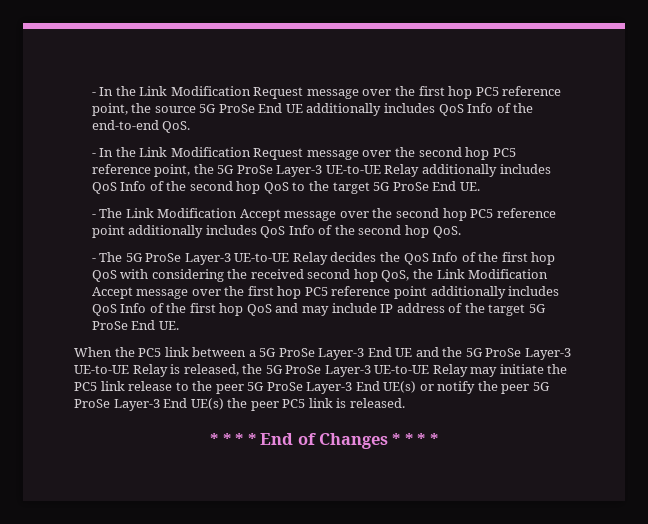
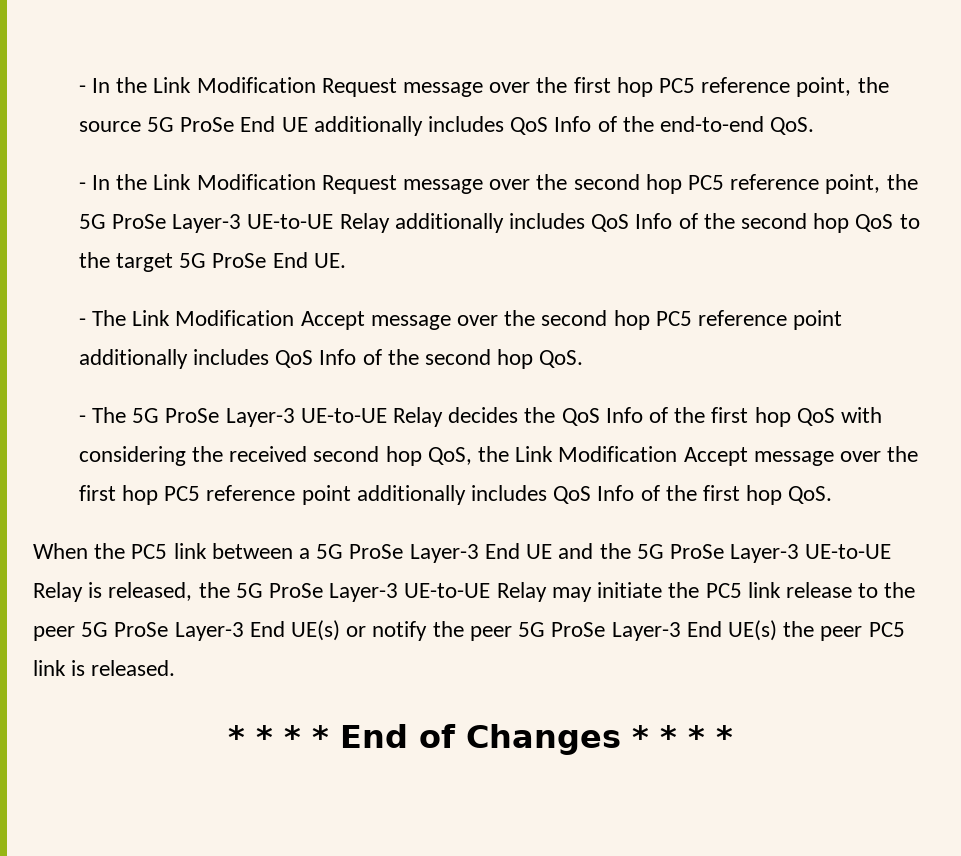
- - The 5G ProSe Layer-3 UE-to-UE Relay decides the QoS Info of the first hop QoS with considering the received second hop QoS, the Link Modification Accept message over the first hop PC5 reference point additionally includes QoS Info of the first hop QoS and may include IP address of the target 5G ProSe End UE.
+ - The 5G ProSe Layer-3 UE-to-UE Relay decides the QoS Info of the first hop QoS with considering the received second hop QoS, the Link Modification Accept message over the first hop PC5 reference point additionally includes QoS Info of the first hop QoS.

